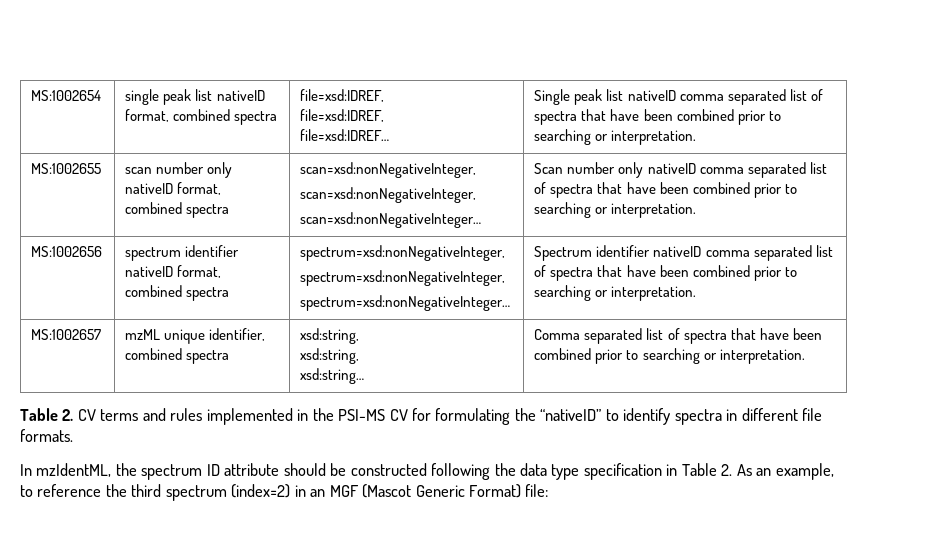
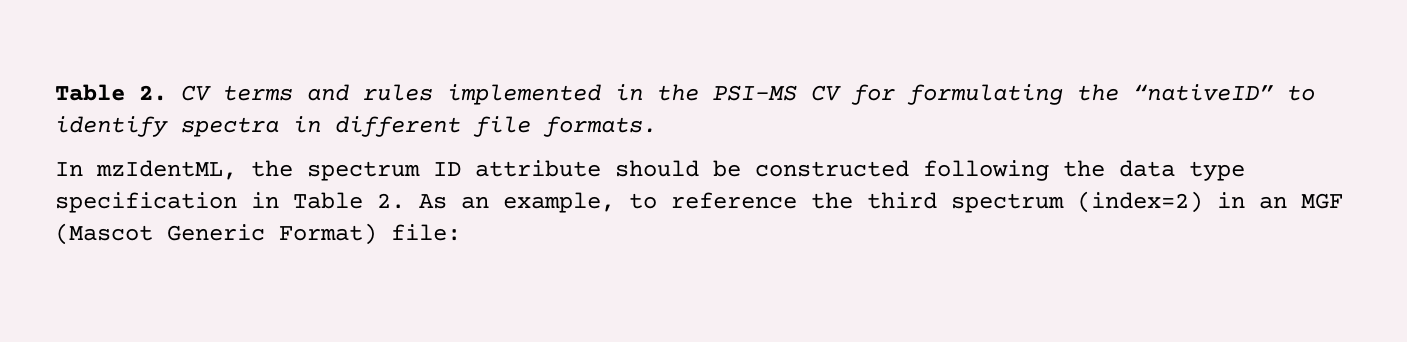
- MS:1002654 | single peak list nativeID format, combined spectra | file=xsd:IDREF,
- file=xsd:IDREF,
- file=xsd:IDREF… | Single peak list nativeID comma separated list of spectra that have been combined prior to searching or interpretation.
- MS:1002655 | scan number only nativeID format, combined spectra | scan=xsd:nonNegativeInteger,
- scan=xsd:nonNegativeInteger,
- scan=xsd:nonNegativeInteger… | Scan number only nativeID comma separated list of spectra that have been combined prior to searching or interpretation.
- MS:1002656 | spectrum identifier nativeID format, combined spectra | spectrum=xsd:nonNegativeInteger,
- spectrum=xsd:nonNegativeInteger,
- spectrum=xsd:nonNegativeInteger… | Spectrum identifier nativeID comma separated list of spectra that have been combined prior to searching or interpretation.
- MS:1002657 | mzML unique identifier, combined spectra | xsd:string,
- xsd:string,
- xsd:string… | Comma separated list of spectra that have been combined prior to searching or interpretation.

